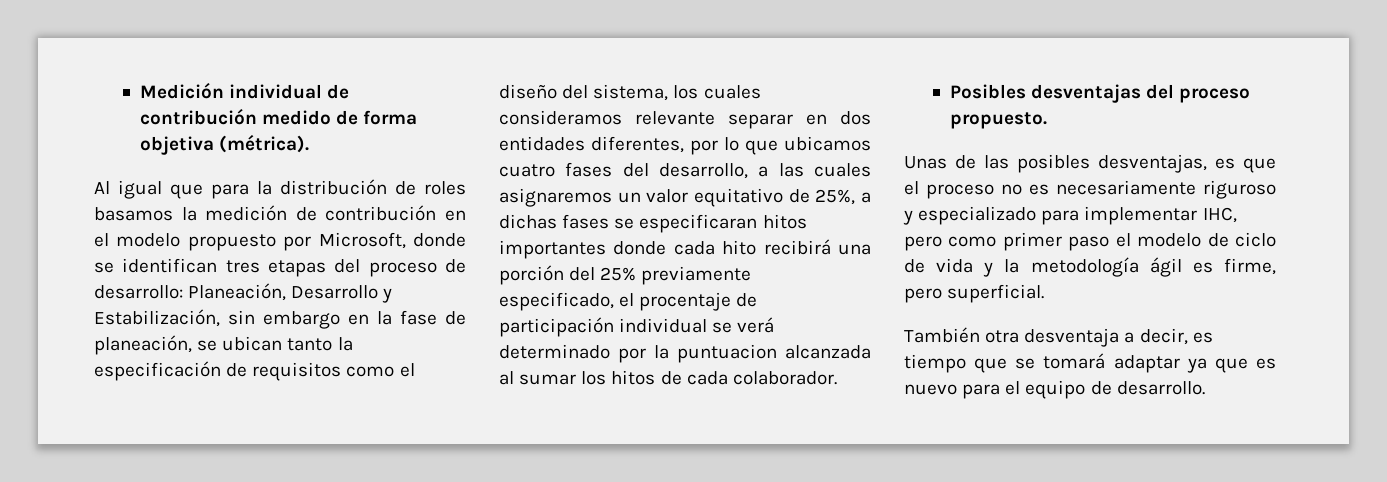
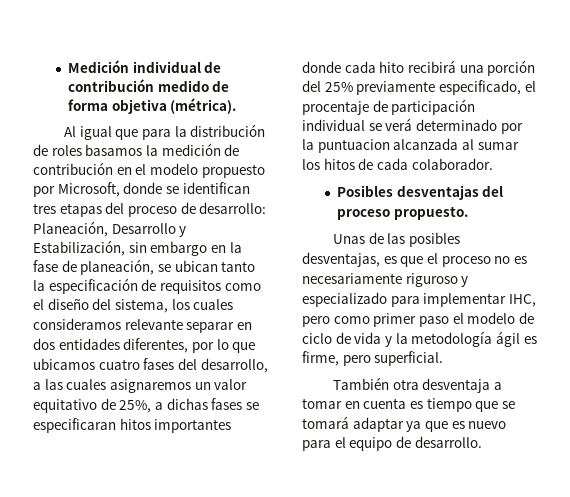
- También otra desventaja a decir, es tiempo que se tomará adaptar ya que es nuevo para el equipo de desarrollo.
+ También otra desventaja a tomar en cuenta es tiempo que se tomará adaptar ya que es nuevo para el equipo de desarrollo.

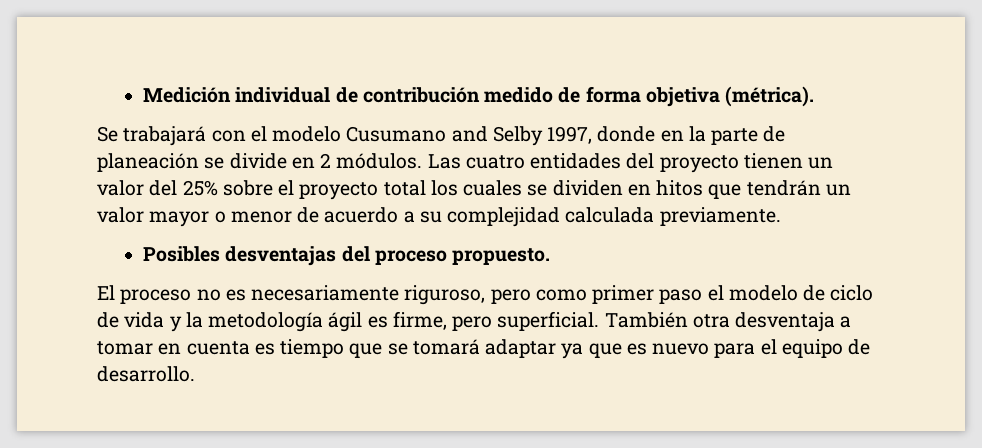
- Al igual que para la distribución de roles basamos la medición de contribución en el modelo propuesto por Microsoft, donde se identifican tres etapas del proceso de desarrollo: Planeación, Desarrollo y Estabilización, sin embargo en la fase de planeación, se ubican tanto la especificación de requisitos como el diseño del sistema, los cuales consideramos relevante separar en dos entidades diferentes, por lo que ubicamos cuatro fases del desarrollo, a las cuales asignaremos un valor equitativo de 25%, a dichas fases se especificaran hitos importantes donde cada hito recibirá una porción del 25% previamente especificado, el procentaje de participación individual se verá determinado por la puntuacion alcanzada al sumar los hitos de cada colaborador.
+ Se trabajará con el modelo Cusumano and Selby 1997, donde en la parte de planeación se divide en 2 módulos. Las cuatro entidades del proyecto tienen un valor del 25% sobre el proyecto total los cuales se dividen en hitos que tendrán un valor mayor o menor de acuerdo a su complejidad calculada previamente.
- Unas de las posibles desventajas, es que el proceso no es necesariamente riguroso y especializado para implementar IHC, pero como primer paso el modelo de ciclo de vida y la metodología ágil es firme, pero superficial.
- También otra desventaja a tomar en cuenta es tiempo que se tomará adaptar ya que es nuevo para el equipo de desarrollo.
+ El proceso no es necesariamente riguroso, pero como primer paso el modelo de ciclo de vida y la metodología ágil es firme, pero superficial. También otra desventaja a tomar en cuenta es tiempo que se tomará adaptar ya que es nuevo para el equipo de desarrollo.

